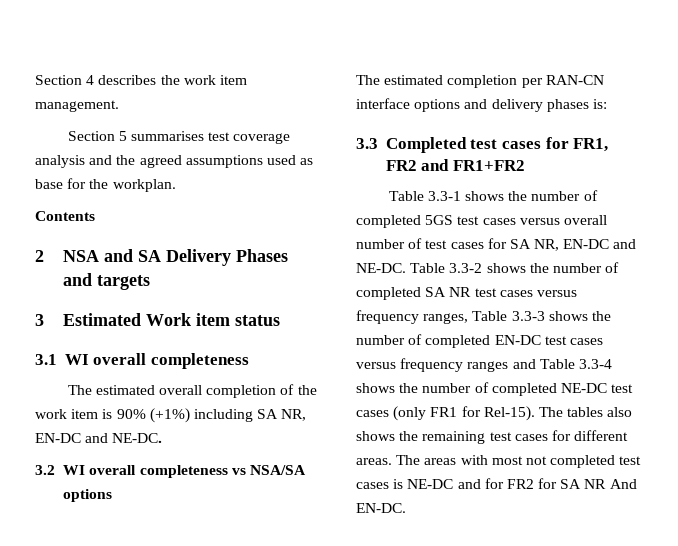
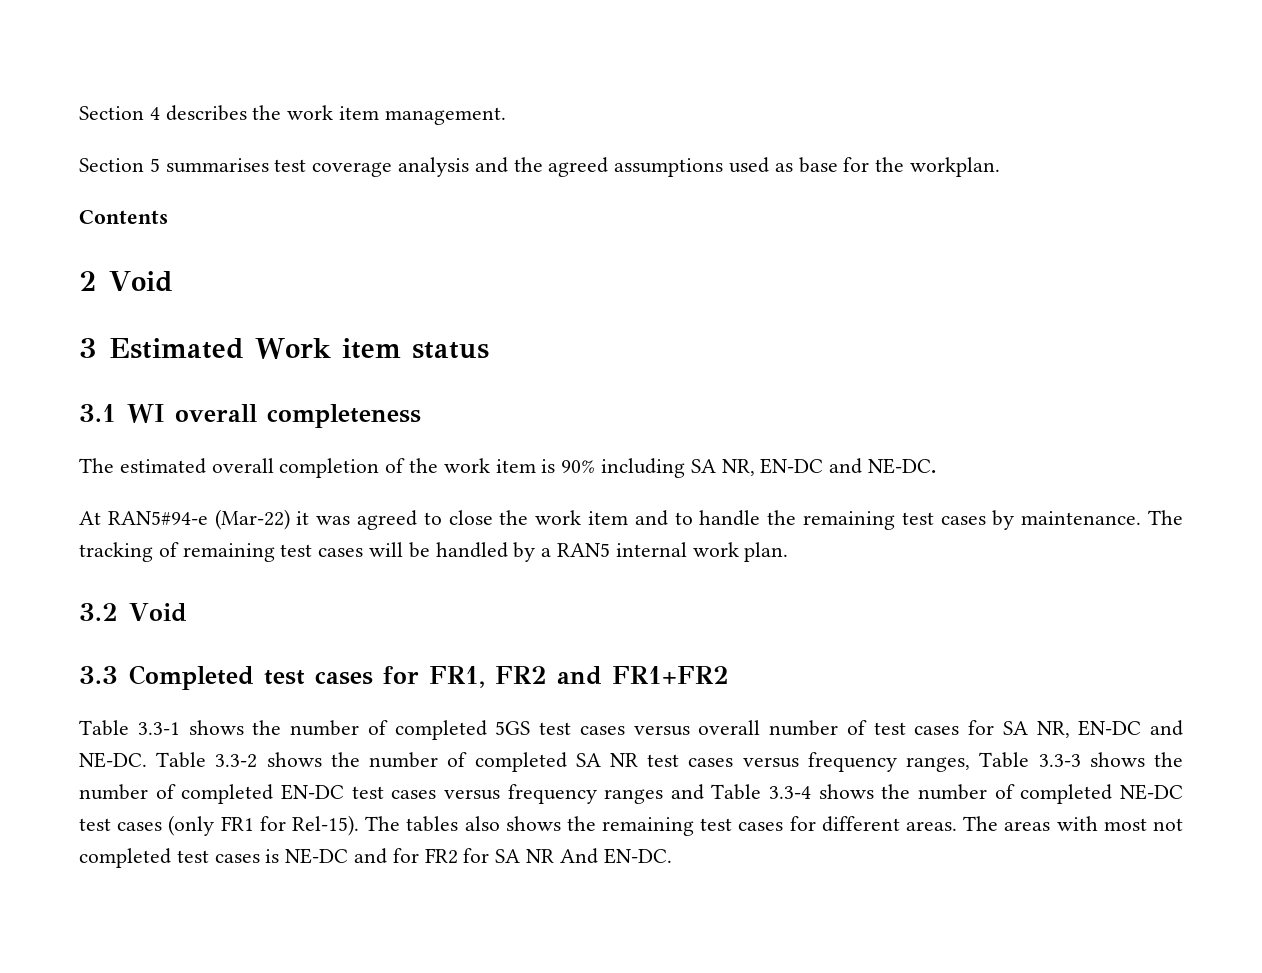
- 2 NSA and SA Delivery Phases and targets
+ 2 Void
- The estimated overall completion of the work item is 90% (+1%) including SA NR, EN-DC and NE-DC.
+ The estimated overall completion of the work item is 90% including SA NR, EN-DC and NE-DC.
- 3.2 WI overall completeness vs NSA/SA options
- The estimated completion per RAN-CN interface options and delivery phases is:
+ At RAN5#94-e (Mar-22) it was agreed to close the work item and to handle the remaining test cases by maintenance. The tracking of remaining test cases will be handled by a RAN5 internal work plan.
+ 3.2 Void

